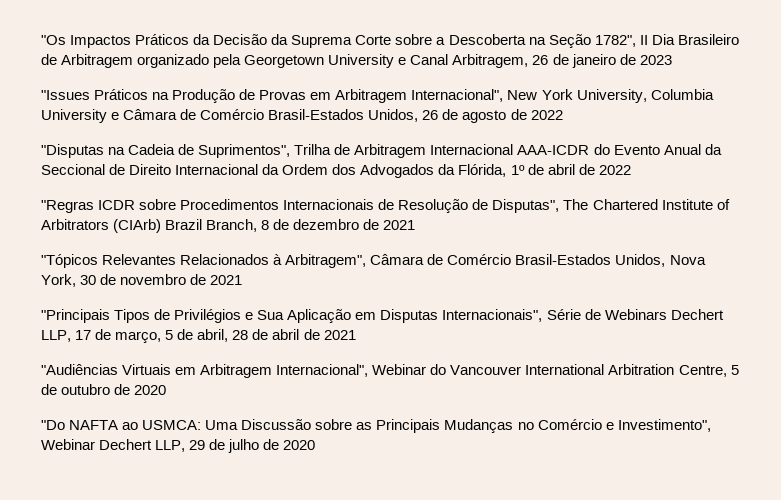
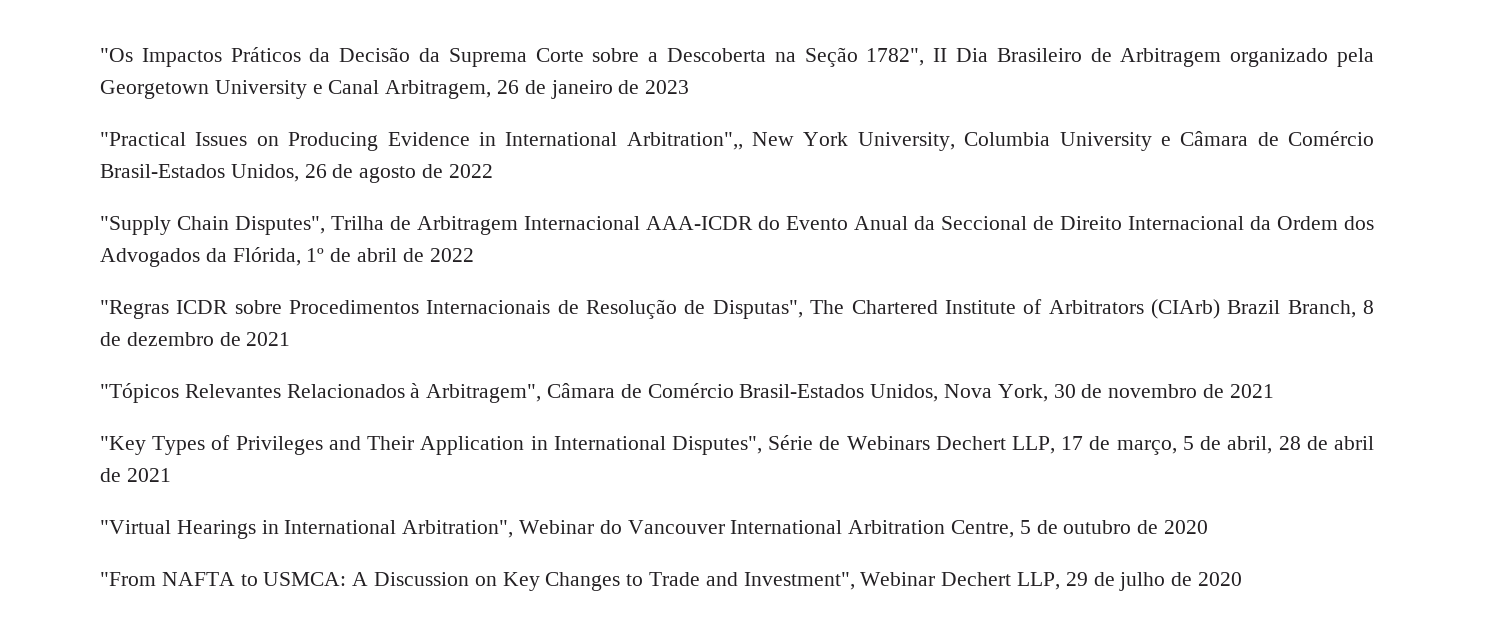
- "Issues Práticos na Produção de Provas em Arbitragem Internacional", New York University, Columbia University e Câmara de Comércio Brasil-Estados Unidos, 26 de agosto de 2022
+ "Practical Issues on Producing Evidence in International Arbitration",, New York University, Columbia University e Câmara de Comércio Brasil-Estados Unidos, 26 de agosto de 2022
- "Disputas na Cadeia de Suprimentos", Trilha de Arbitragem Internacional AAA-ICDR do Evento Anual da Seccional de Direito Internacional da Ordem dos Advogados da Flórida, 1º de abril de 2022
+ "Supply Chain Disputes", Trilha de Arbitragem Internacional AAA-ICDR do Evento Anual da Seccional de Direito Internacional da Ordem dos Advogados da Flórida, 1º de abril de 2022
- "Principais Tipos de Privilégios e Sua Aplicação em Disputas Internacionais", Série de Webinars Dechert LLP, 17 de março, 5 de abril, 28 de abril de 2021
+ "Key Types of Privileges and Their Application in International Disputes", Série de Webinars Dechert LLP, 17 de março, 5 de abril, 28 de abril de 2021
- "Audiências Virtuais em Arbitragem Internacional", Webinar do Vancouver International Arbitration Centre, 5 de outubro de 2020
+ "Virtual Hearings in International Arbitration", Webinar do Vancouver International Arbitration Centre, 5 de outubro de 2020
- "Do NAFTA ao USMCA: Uma Discussão sobre as Principais Mudanças no Comércio e Investimento", Webinar Dechert LLP, 29 de julho de 2020
+ "From NAFTA to USMCA: A Discussion on Key Changes to Trade and Investment", Webinar Dechert LLP, 29 de julho de 2020

